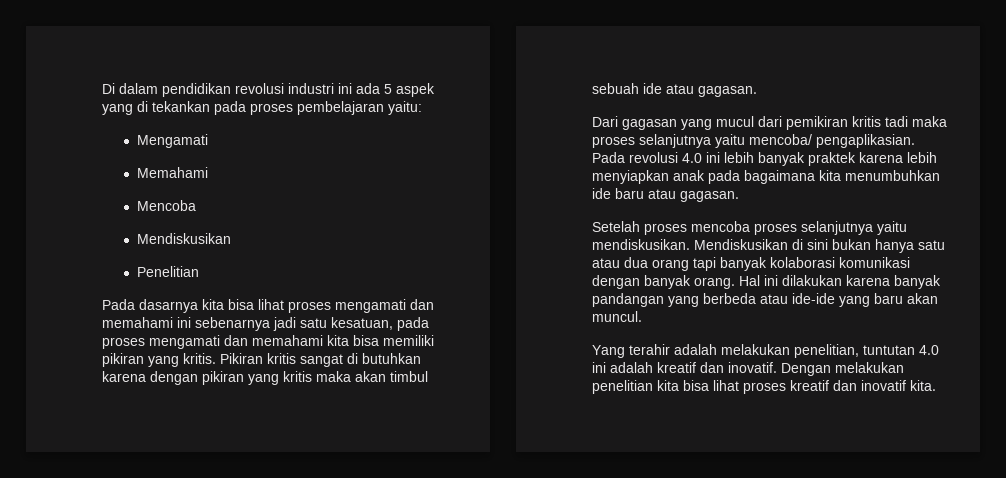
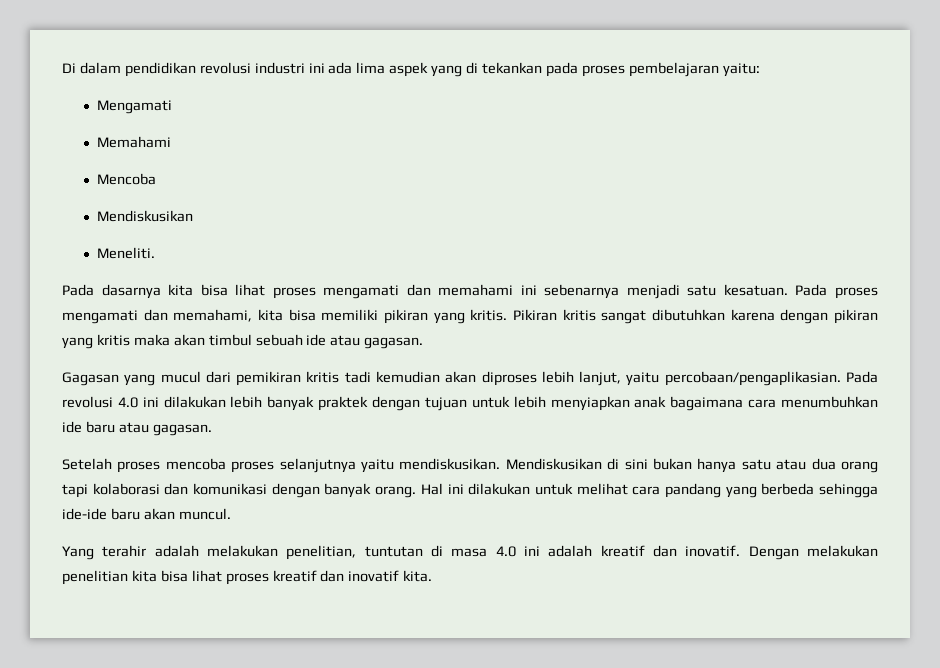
- Di dalam pendidikan revolusi industri ini ada 5 aspek yang di tekankan pada proses pembelajaran yaitu:
+ Di dalam pendidikan revolusi industri ini ada lima aspek yang di tekankan pada proses pembelajaran yaitu:
- Penelitian
+ Meneliti.
- Pada dasarnya kita bisa lihat proses mengamati dan memahami ini sebenarnya jadi satu kesatuan, pada proses mengamati dan memahami kita bisa memiliki pikiran yang kritis.
+ Pada dasarnya kita bisa lihat proses mengamati dan memahami ini sebenarnya menjadi satu kesatuan. Pada proses mengamati dan memahami, kita bisa memiliki pikiran yang kritis.
- Pikiran kritis sangat di butuhkan karena dengan pikiran yang kritis maka akan timbul sebuah ide atau gagasan.
+ Pikiran kritis sangat dibutuhkan karena dengan pikiran yang kritis maka akan timbul sebuah ide atau gagasan.
- Dari gagasan yang mucul dari pemikiran kritis tadi maka proses selanjutnya yaitu mencoba/ pengaplikasian.
+ Gagasan yang mucul dari pemikiran kritis tadi kemudian akan diproses lebih lanjut, yaitu percobaan/pengaplikasian.
- Pada revolusi 4.0 ini lebih banyak praktek karena lebih menyiapkan anak pada bagaimana kita menumbuhkan ide baru atau gagasan.
+ Pada revolusi 4.0 ini dilakukan lebih banyak praktek dengan tujuan untuk lebih menyiapkan anak bagaimana cara menumbuhkan ide baru atau gagasan.
- Mendiskusikan di sini bukan hanya satu atau dua orang tapi banyak kolaborasi komunikasi dengan banyak orang.
+ Mendiskusikan di sini bukan hanya satu atau dua orang tapi kolaborasi dan komunikasi dengan banyak orang.
- Hal ini dilakukan karena banyak pandangan yang berbeda atau ide-ide yang baru akan muncul.
+ Hal ini dilakukan untuk melihat cara pandang yang berbeda sehingga ide-ide baru akan muncul.
- Yang terahir adalah melakukan penelitian, tuntutan 4.0 ini adalah kreatif dan inovatif.
+ Yang terahir adalah melakukan penelitian, tuntutan di masa 4.0 ini adalah kreatif dan inovatif.

